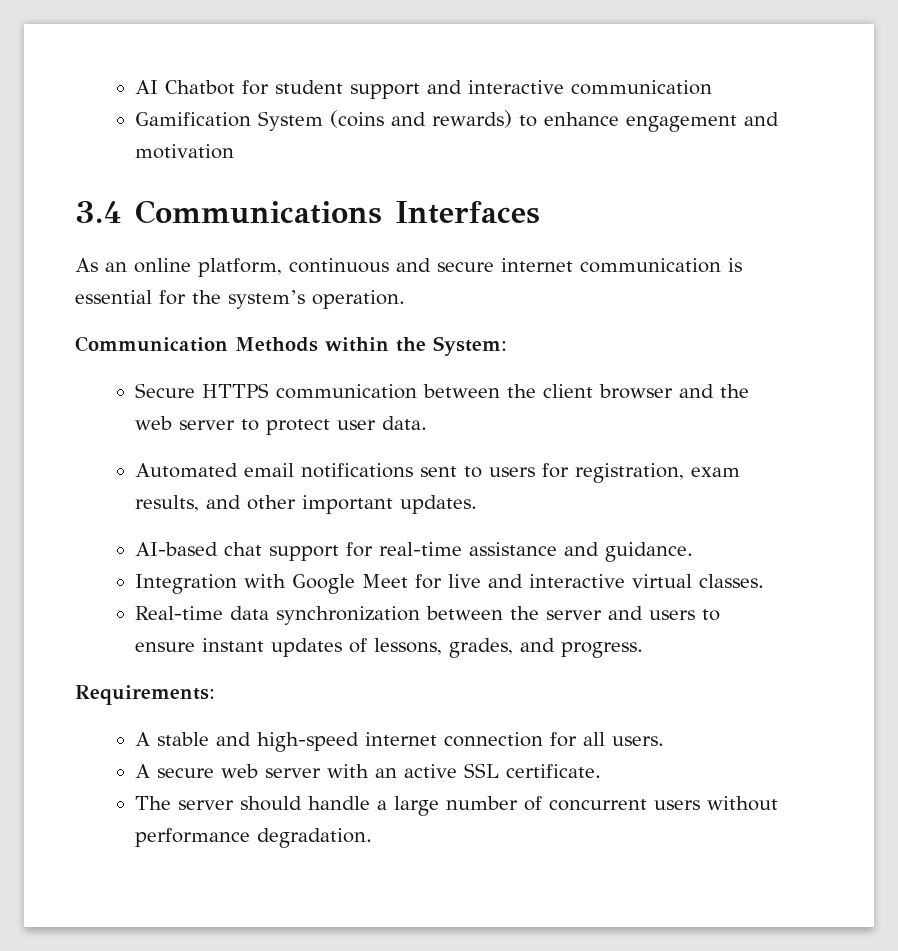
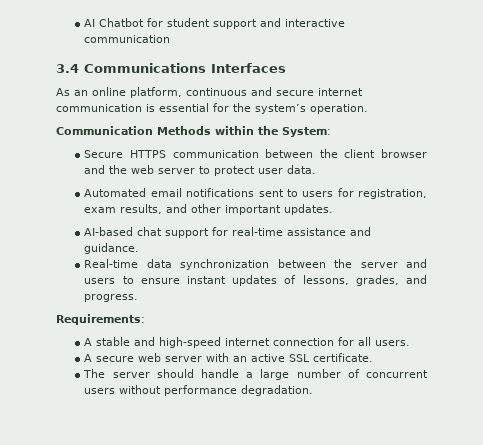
- Gamification System (coins and rewards) to enhance engagement and motivation
- Integration with Google Meet for live and interactive virtual classes.

